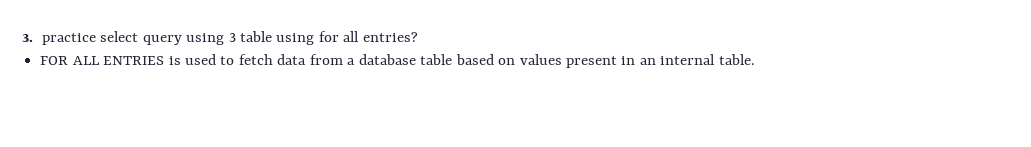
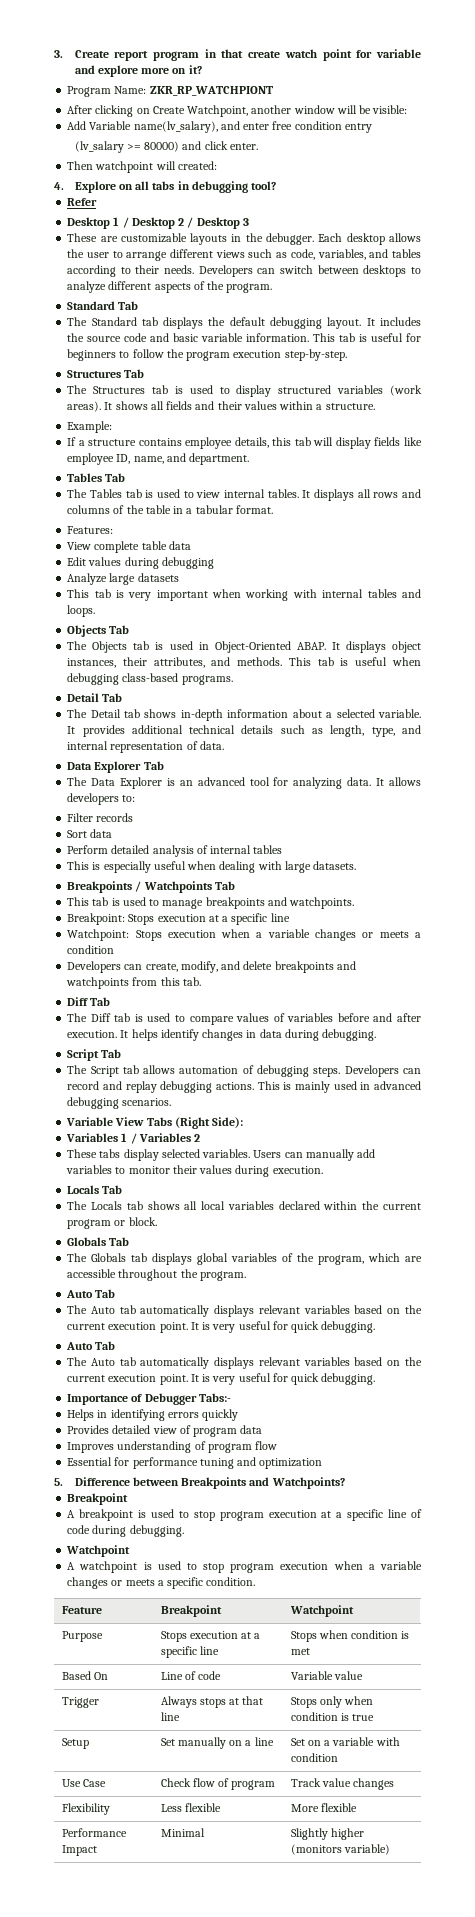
- 3. practice select query using 3 table using for all entries?
- FOR ALL ENTRIES is used to fetch data from a database table based on values present in an internal table.
+ 3. Create report program in that create watch point for variable and explore more on it?
+ Program Name: ZKR_RP_WATCHPIONT
+ After clicking on Create Watchpoint, another window will be visible:
+ Add Variable name(lv_salary), and enter free condition entry
+ (lv_salary >= 80000) and click enter.
+ Then watchpoint will created:
+ 4. Explore on all tabs in debugging tool?
+ Refer
+ Desktop 1 / Desktop 2 / Desktop 3
+ These are customizable layouts in the debugger. Each desktop allows the user to arrange different views such as code, variables, and tables according to their needs. Developers can switch between desktops to analyze different aspects of the program.
+ Standard Tab
+ The Standard tab displays the default debugging layout. It includes the source code and basic variable information. This tab is useful for beginners to follow the program execution step-by-step.
+ Structures Tab
+ The Structures tab is used to display structured variables (work areas). It shows all fields and their values within a structure.
+ Example:
+ If a structure contains employee details, this tab will display fields like employee ID, name, and department.
+ Tables Tab
+ The Tables tab is used to view internal tables. It displays all rows and columns of the table in a tabular format.
+ Features:
+ View complete table data
+ Edit values during debugging
+ Analyze large datasets
+ This tab is very important when working with internal tables and loops.
+ Objects Tab
+ The Objects tab is used in Object-Oriented ABAP. It displays object instances, their attributes, and methods. This tab is useful when debugging class-based programs.
+ Detail Tab
+ The Detail tab shows in-depth information about a selected variable. It provides additional technical details such as length, type, and internal representation of data.
+ Data Explorer Tab
+ The Data Explorer is an advanced tool for analyzing data. It allows developers to:
+ Filter records
+ Sort data
+ Perform detailed analysis of internal tables
+ This is especially useful when dealing with large datasets.
+ Breakpoints / Watchpoints Tab
+ This tab is used to manage breakpoints and watchpoints.
+ Breakpoint: Stops execution at a specific line
+ Watchpoint: Stops execution when a variable changes or meets a condition
+ Developers can create, modify, and delete breakpoints and watchpoints from this tab.
+ Diff Tab
+ The Diff tab is used to compare values of variables before and after execution. It helps identify changes in data during debugging.
+ Script Tab
+ The Script tab allows automation of debugging steps. Developers can record and replay debugging actions. This is mainly used in advanced debugging scenarios.
+ Variable View Tabs (Right Side):
+ Variables 1 / Variables 2
+ These tabs display selected variables. Users can manually add variables to monitor their values during execution.
+ Locals Tab
+ The Locals tab shows all local variables declared within the current program or block.
+ Globals Tab
+ The Globals tab displays global variables of the program, which are accessible throughout the program.
+ Auto Tab
+ The Auto tab automatically displays relevant variables based on the current execution point. It is very useful for quick debugging.
+ Auto Tab
+ The Auto tab automatically displays relevant variables based on the current execution point. It is very useful for quick debugging.
+ Importance of Debugger Tabs:-
+ Helps in identifying errors quickly
+ Provides detailed view of program data
+ Improves understanding of program flow
+ Essential for performance tuning and optimization
+ 5. Difference between Breakpoints and Watchpoints?
+ Breakpoint
+ A breakpoint is used to stop program execution at a specific line of code during debugging.
+ Watchpoint
+ A watchpoint is used to stop program execution when a variable changes or meets a specific condition.
+ Feature | Breakpoint | Watchpoint
+ Purpose | Stops execution at a specific line | Stops when condition is met
+ Based On | Line of code | Variable value
+ Trigger | Always stops at that line | Stops only when condition is true
+ Setup | Set manually on a line | Set on a variable with condition
+ Use Case | Check flow of program | Track value changes
+ Flexibility | Less flexible | More flexible
+ Performance Impact | Minimal | Slightly higher (monitors variable)

